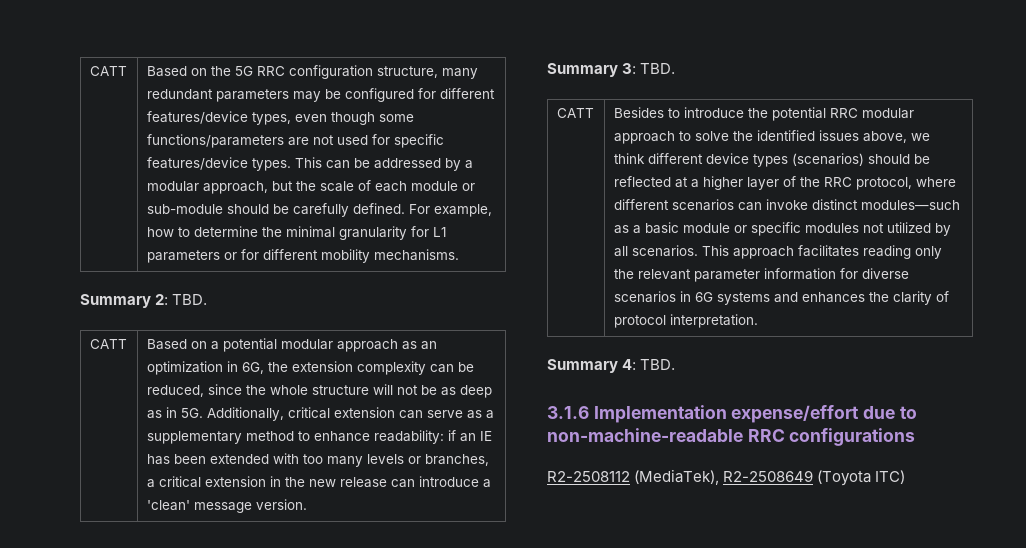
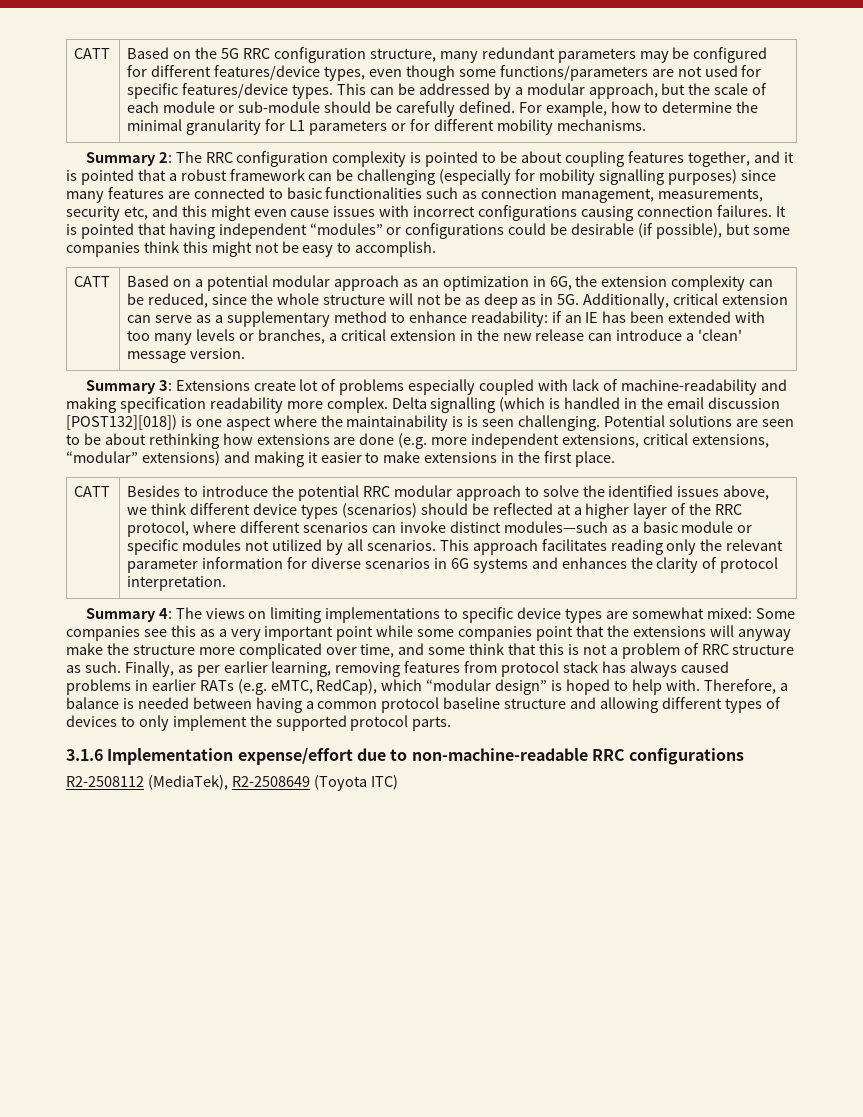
- Summary 2: TBD.
+ Summary 2: The RRC configuration complexity is pointed to be about coupling features together, and it is pointed that a robust framework can be challenging (especially for mobility signalling purposes) since many features are connected to basic functionalities such as connection management, measurements, security etc, and this might even cause issues with incorrect configurations causing connection failures. It is pointed that having independent “modules” or configurations could be desirable (if possible), but some companies think this might not be easy to accomplish.
- Summary 3: TBD.
+ Summary 3: Extensions create lot of problems especially coupled with lack of machine-readability and making specification readability more complex. Delta signalling (which is handled in the email discussion [POST132][018]) is one aspect where the maintainability is is seen challenging. Potential solutions are seen to be about rethinking how extensions are done (e.g. more independent extensions, critical extensions, “modular” extensions) and making it easier to make extensions in the first place.
- Summary 4: TBD.
+ Summary 4: The views on limiting implementations to specific device types are somewhat mixed: Some companies see this as a very important point while some companies point that the extensions will anyway make the structure more complicated over time, and some think that this is not a problem of RRC structure as such. Finally, as per earlier learning, removing features from protocol stack has always caused problems in earlier RATs (e.g. eMTC, RedCap), which “modular design” is hoped to help with. Therefore, a balance is needed between having a common protocol baseline structure and allowing different types of devices to only implement the supported protocol parts.

